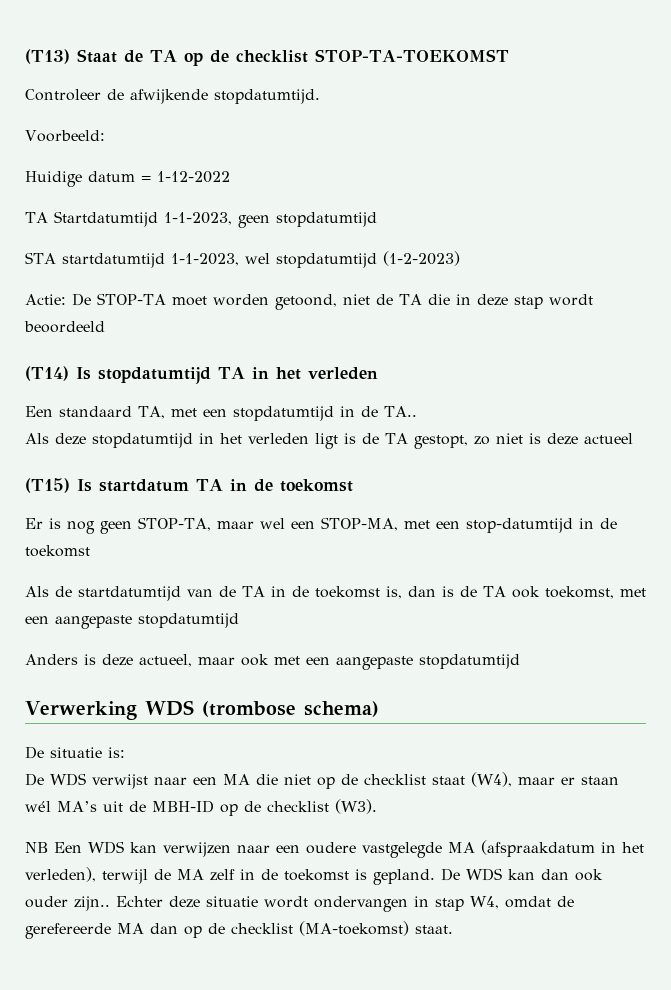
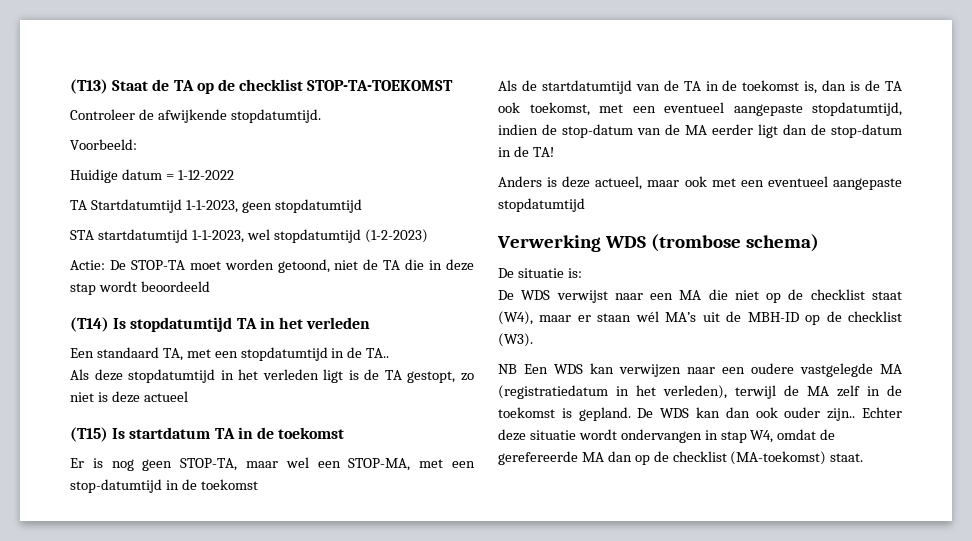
- Als de startdatumtijd van de TA in de toekomst is, dan is de TA ook toekomst, met een aangepaste stopdatumtijd
+ Als de startdatumtijd van de TA in de toekomst is, dan is de TA ook toekomst, met een eventueel aangepaste stopdatumtijd, indien de stop-datum van de MA eerder ligt dan de stop-datum in de TA!
- Anders is deze actueel, maar ook met een aangepaste stopdatumtijd
+ Anders is deze actueel, maar ook met een eventueel aangepaste stopdatumtijd
- NB Een WDS kan verwijzen naar een oudere vastgelegde MA (afspraakdatum in het verleden), terwijl de MA zelf in de toekomst is gepland.
+ NB Een WDS kan verwijzen naar een oudere vastgelegde MA (registratiedatum in het verleden), terwijl de MA zelf in de toekomst is gepland.

